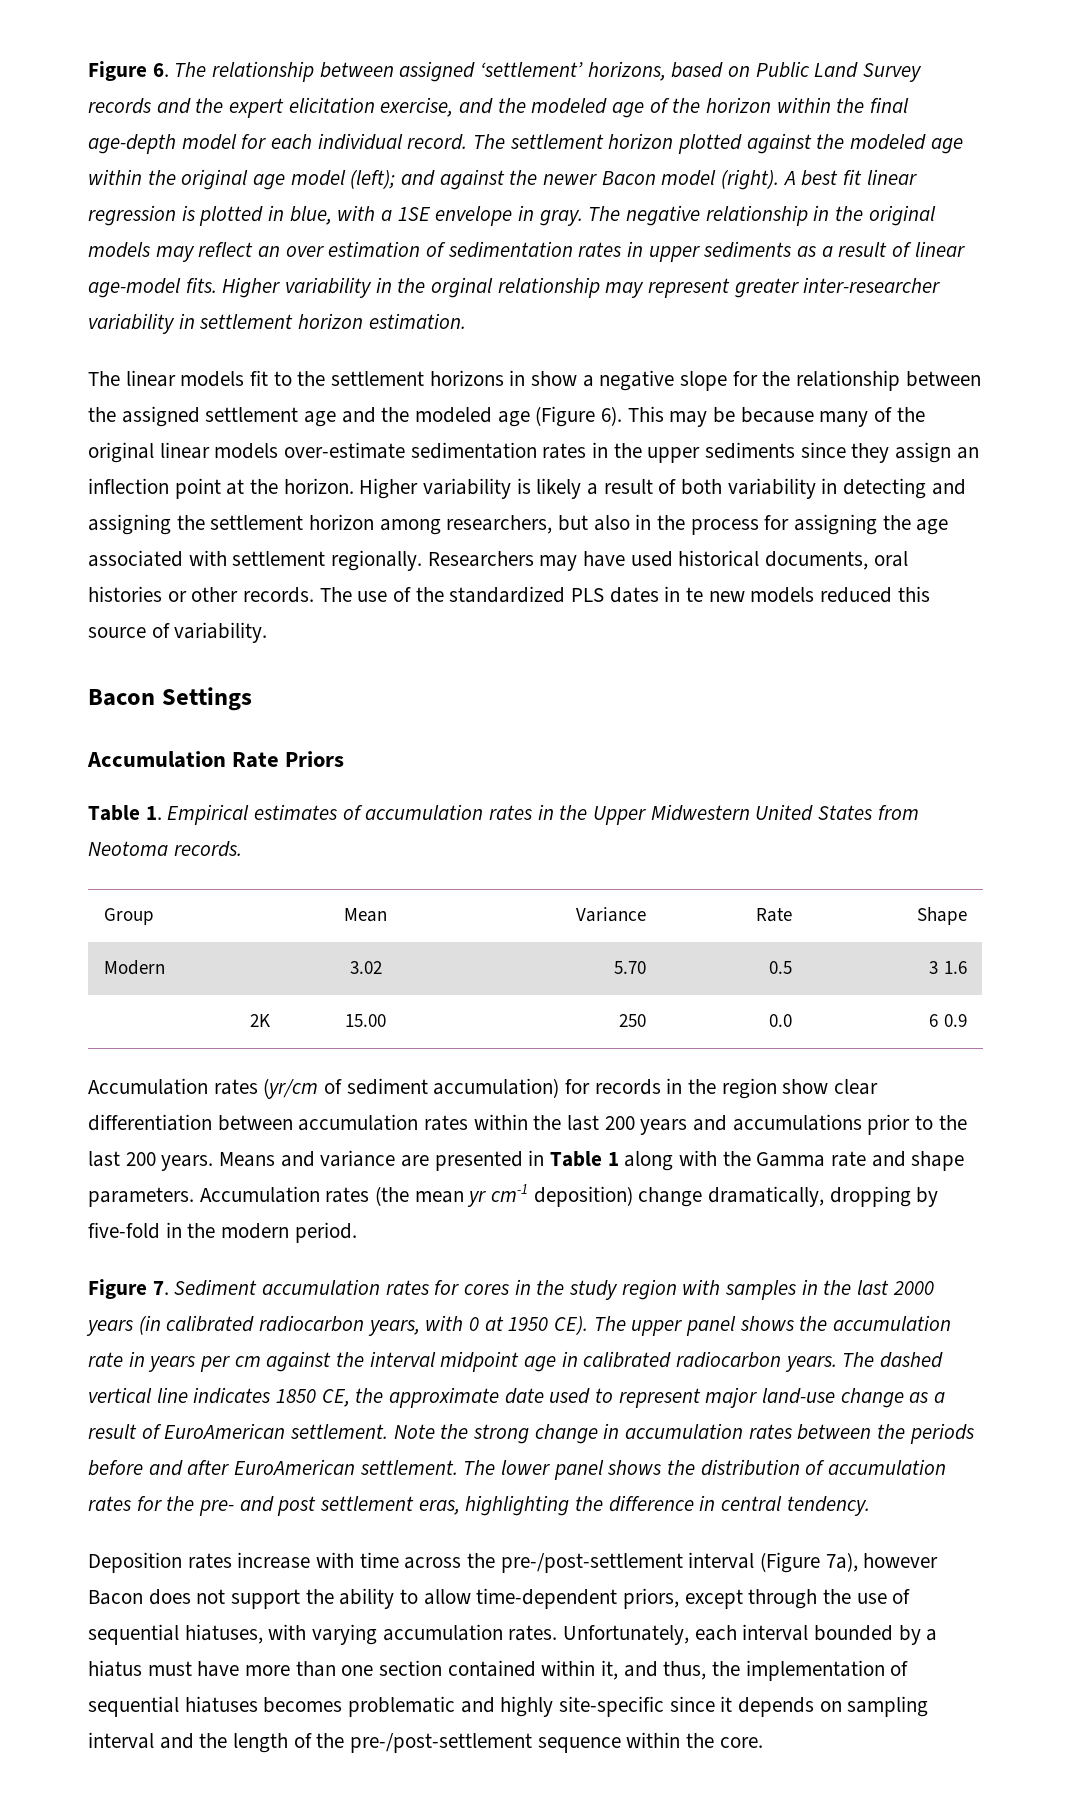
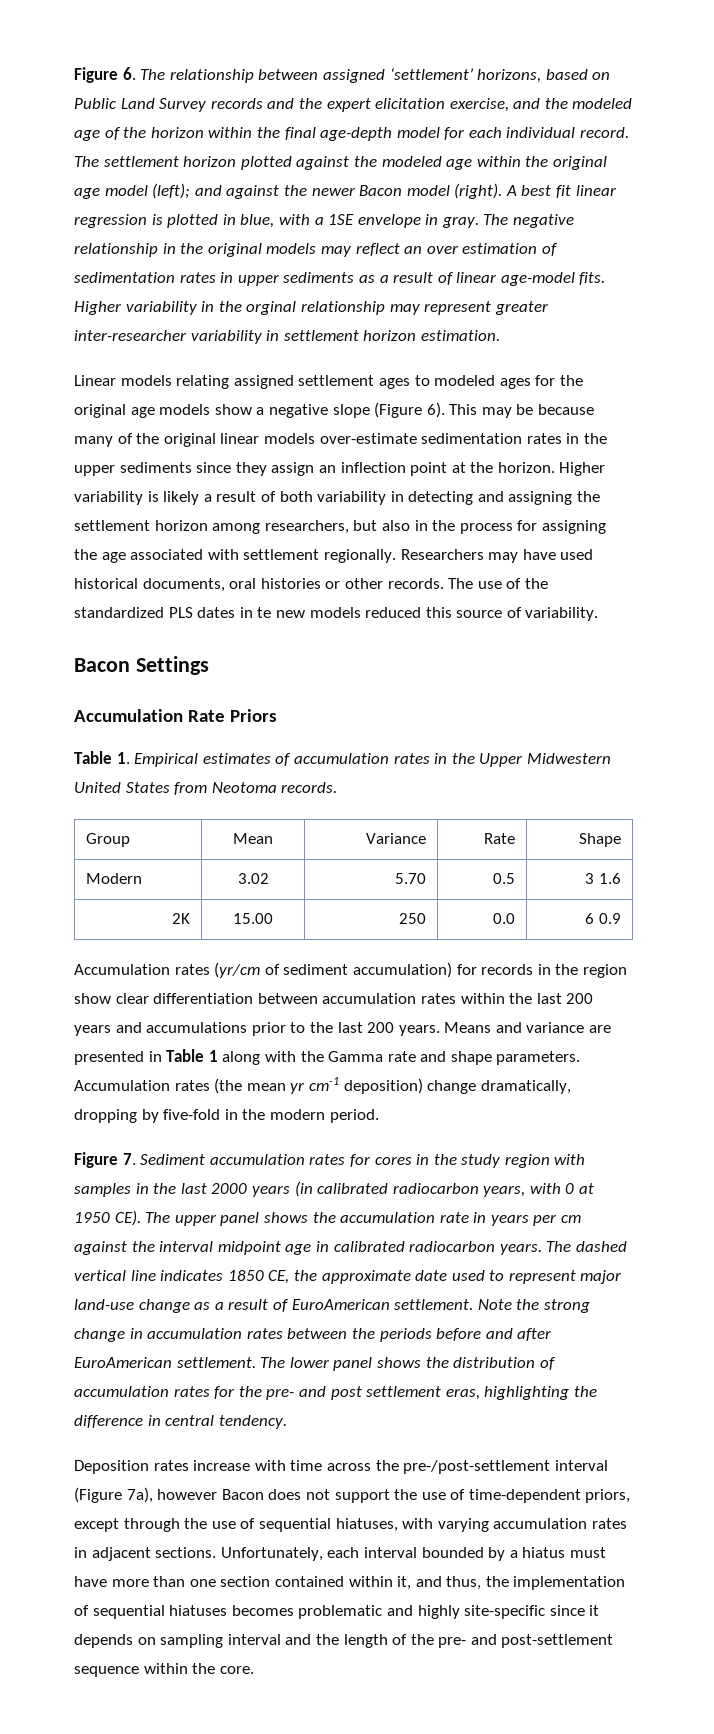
- The linear models fit to the settlement horizons in show a negative slope for the relationship between the assigned settlement age and the modeled age (Figure 6).
+ Linear models relating assigned settlement ages to modeled ages for the original age models show a negative slope (Figure 6).
- Deposition rates increase with time across the pre-/post-settlement interval (Figure 7a), however Bacon does not support the ability to allow time-dependent priors, except through the use of sequential hiatuses, with varying accumulation rates.
+ Deposition rates increase with time across the pre-/post-settlement interval (Figure 7a), however Bacon does not support the use of time-dependent priors, except through the use of sequential hiatuses, with varying accumulation rates in adjacent sections.
- Unfortunately, each interval bounded by a hiatus must have more than one section contained within it, and thus, the implementation of sequential hiatuses becomes problematic and highly site-specific since it depends on sampling interval and the length of the pre-/post-settlement sequence within the core.
+ Unfortunately, each interval bounded by a hiatus must have more than one section contained within it, and thus, the implementation of sequential hiatuses becomes problematic and highly site-specific since it depends on sampling interval and the length of the pre- and post-settlement sequence within the core.

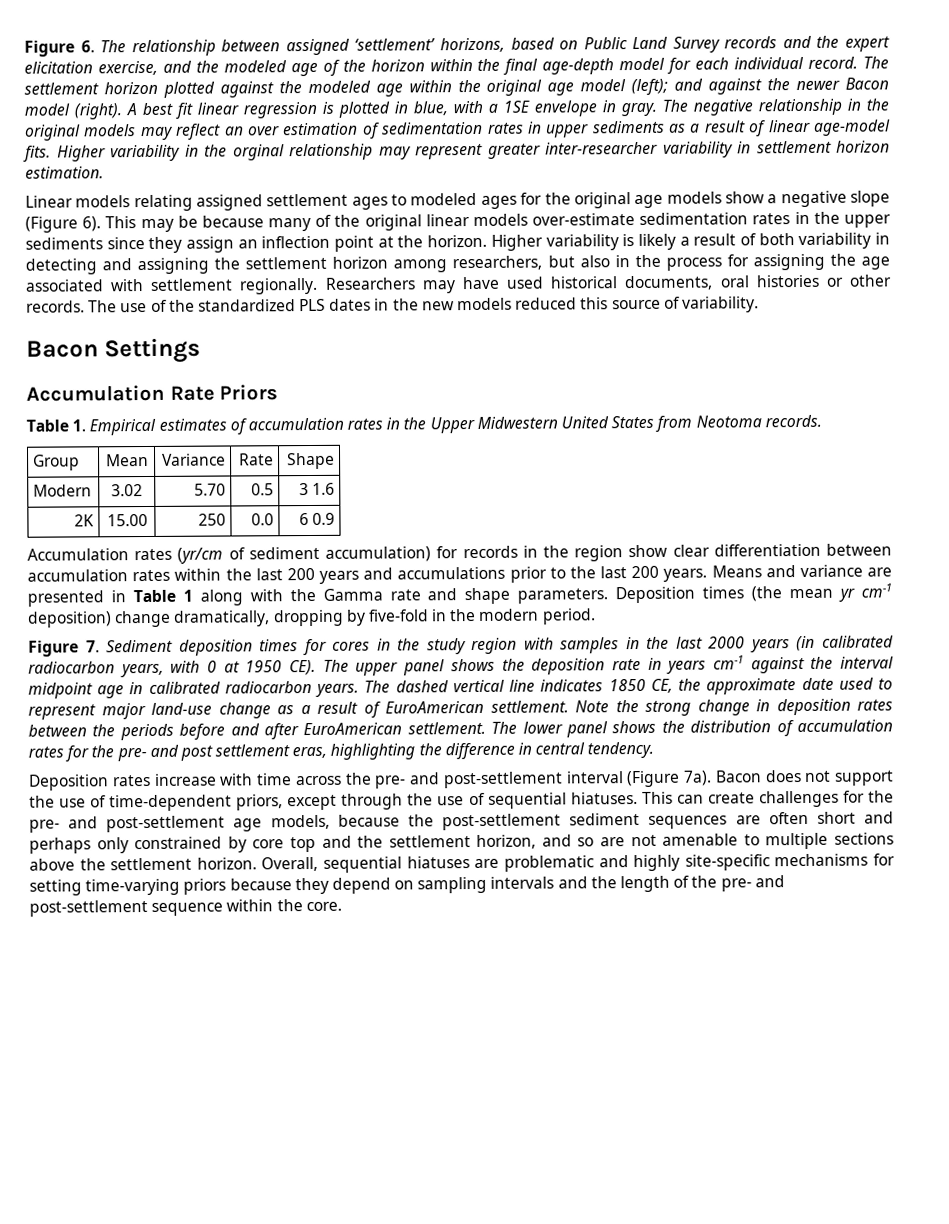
- The use of the standardized PLS dates in te new models reduced this source of variability.
+ The use of the standardized PLS dates in the new models reduced this source of variability.
- Accumulation rates (the mean yr cm-1 deposition) change dramatically, dropping by five-fold in the modern period.
+ Deposition times (the mean yr cm-1 deposition) change dramatically, dropping by five-fold in the modern period.
- Figure 7. Sediment accumulation rates for cores in the study region with samples in the last 2000 years (in calibrated radiocarbon years, with 0 at 1950 CE). The upper panel shows the accumulation rate in years per cm against the interval midpoint age in calibrated radiocarbon years.
+ Figure 7. Sediment deposition times for cores in the study region with samples in the last 2000 years (in calibrated radiocarbon years, with 0 at 1950 CE). The upper panel shows the deposition rate in years cm-1 against the interval midpoint age in calibrated radiocarbon years.
- Note the strong change in accumulation rates between the periods before and after EuroAmerican settlement.
+ Note the strong change in deposition rates between the periods before and after EuroAmerican settlement.
- Deposition rates increase with time across the pre-/post-settlement interval (Figure 7a), however Bacon does not support the use of time-dependent priors, except through the use of sequential hiatuses, with varying accumulation rates in adjacent sections. Unfortunately, each interval bounded by a hiatus must have more than one section contained within it, and thus, the implementation of sequential hiatuses becomes problematic and highly site-specific since it depends on sampling interval and the length of the pre- and post-settlement sequence within the core.
+ Deposition rates increase with time across the pre- and post-settlement interval (Figure 7a). Bacon does not support the use of time-dependent priors, except through the use of sequential hiatuses. This can create challenges for the pre- and post-settlement age models, because the post-settlement sediment sequences are often short and perhaps only constrained by core top and the settlement horizon, and so are not amenable to multiple sections above the settlement horizon. Overall, sequential hiatuses are problematic and highly site-specific mechanisms for setting time-varying priors because they depend on sampling intervals and the length of the pre- and post-settlement sequence within the core.

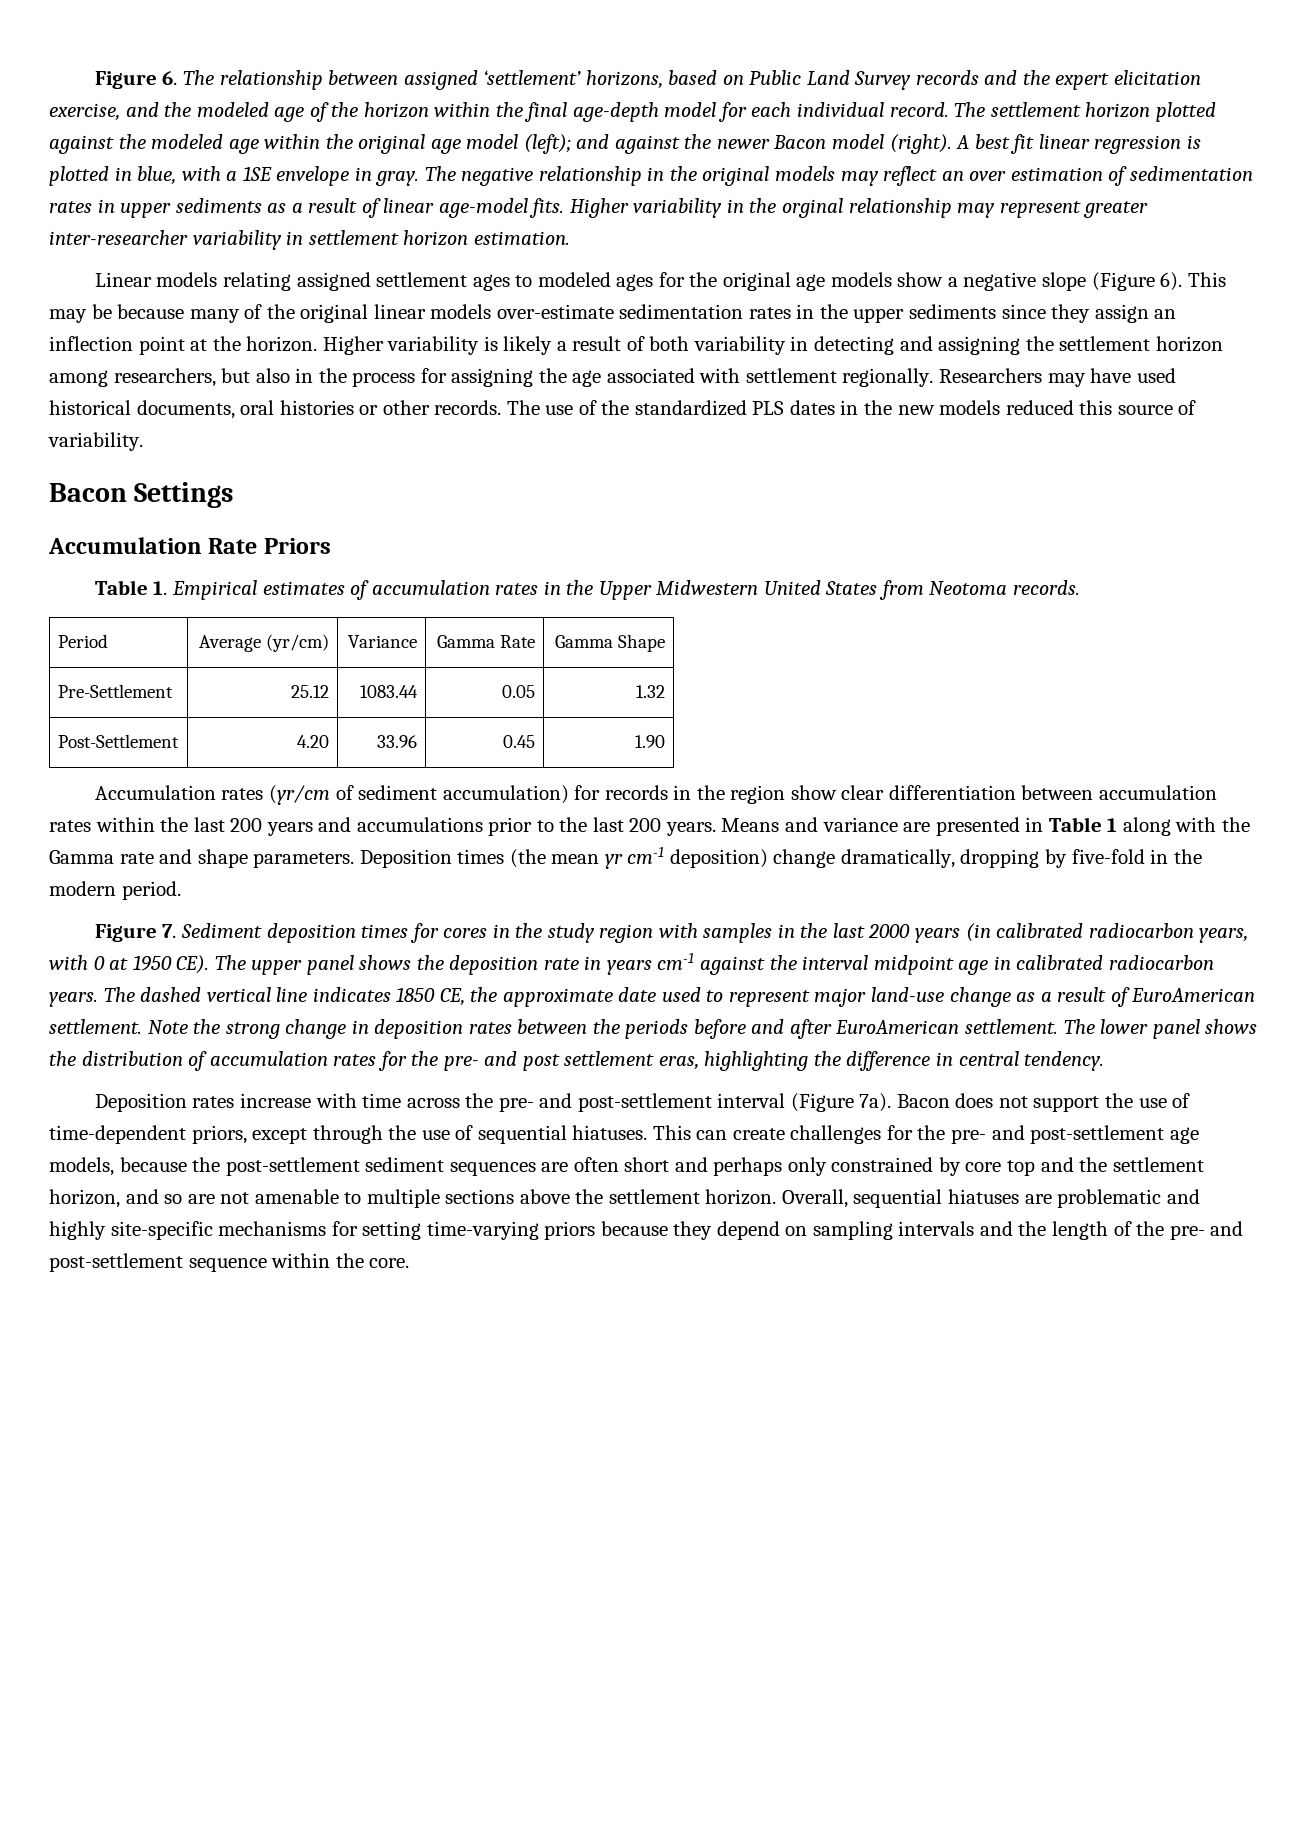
- Group | Mean | Variance | Rate | Shape
+ Period | Average (yr/cm) | Variance | Gamma Rate | Gamma Shape
- Modern | 3.02 | 5.70 | 0.5 | 3 1.6
- 2K | 15.00 | 250 | 0.0 | 6 0.9
+ Pre-Settlement | 25.12 | 1083.44 | 0.05 | 1.32
+ Post-Settlement | 4.20 | 33.96 | 0.45 | 1.90

